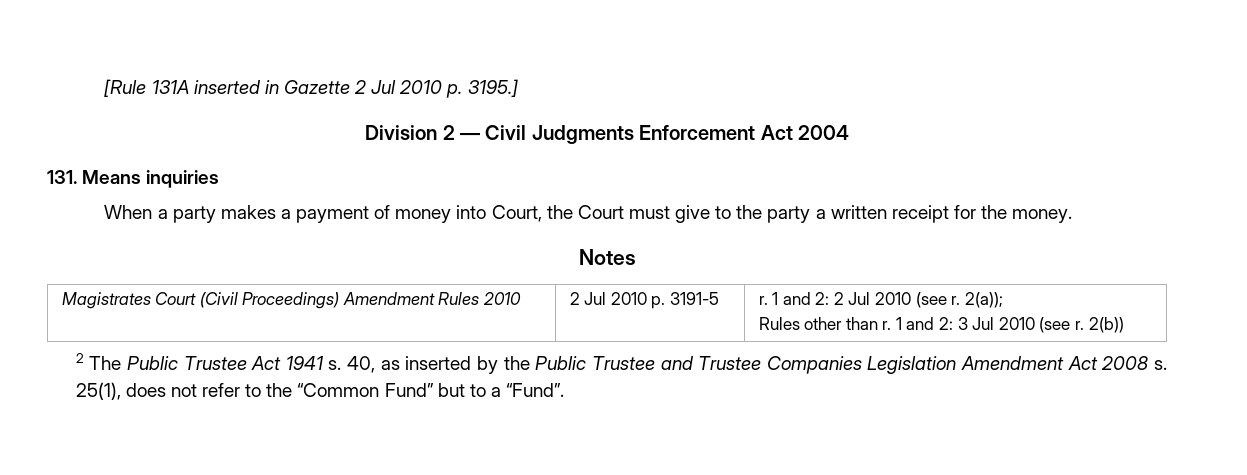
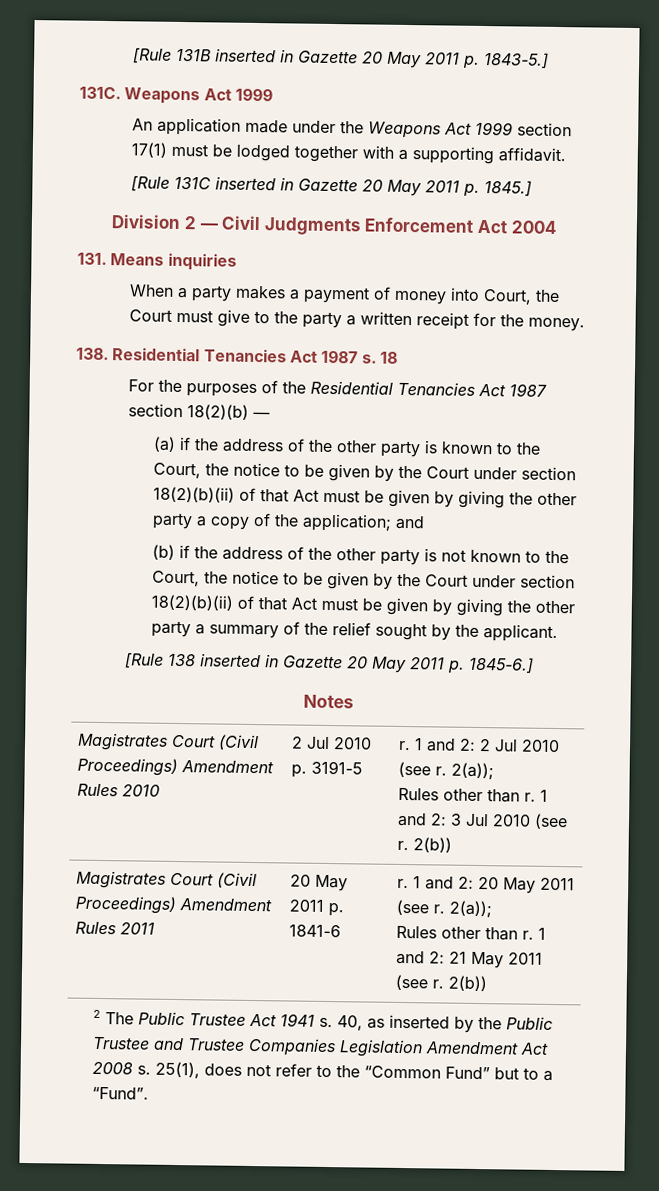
- [Rule 131A inserted in Gazette 2 Jul 2010 p. 3195.]
+ [Rule 131B inserted in Gazette 20 May 2011 p. 1843-5.]
+ 131C. Weapons Act 1999
+ An application made under the Weapons Act 1999 section 17(1) must be lodged together with a supporting affidavit.
+ [Rule 131C inserted in Gazette 20 May 2011 p. 1845.]
+ 138. Residential Tenancies Act 1987 s. 18
+ For the purposes of the Residential Tenancies Act 1987 section 18(2)(b) —
+ (a) if the address of the other party is known to the Court, the notice to be given by the Court under section 18(2)(b)(ii) of that Act must be given by giving the other party a copy of the application; and
+ (b) if the address of the other party is not known to the Court, the notice to be given by the Court under section 18(2)(b)(ii) of that Act must be given by giving the other party a summary of the relief sought by the applicant.
+ [Rule 138 inserted in Gazette 20 May 2011 p. 1845-6.]
+ Magistrates Court (Civil Proceedings) Amendment Rules 2011 | 20 May 2011 p. 1841-6 | r. 1 and 2: 20 May 2011 (see r. 2(a));
+ Rules other than r. 1 and 2: 21 May 2011 (see r. 2(b))

